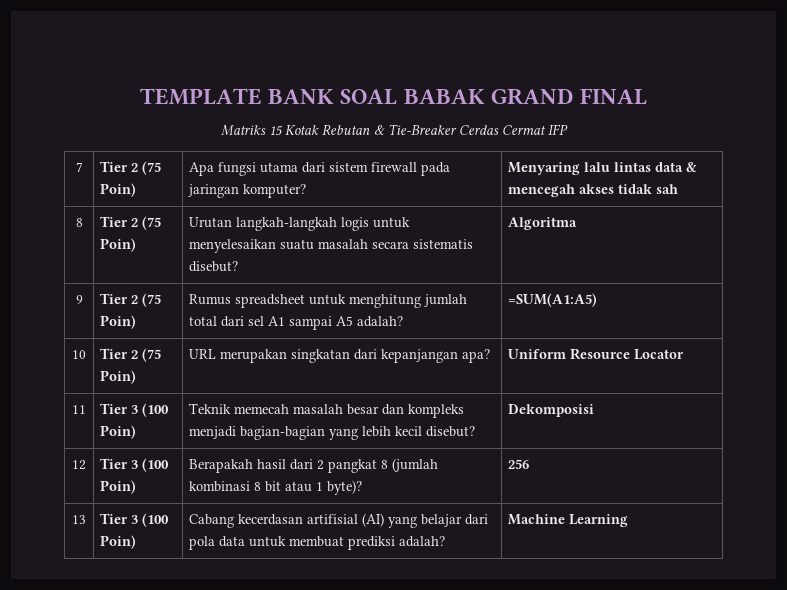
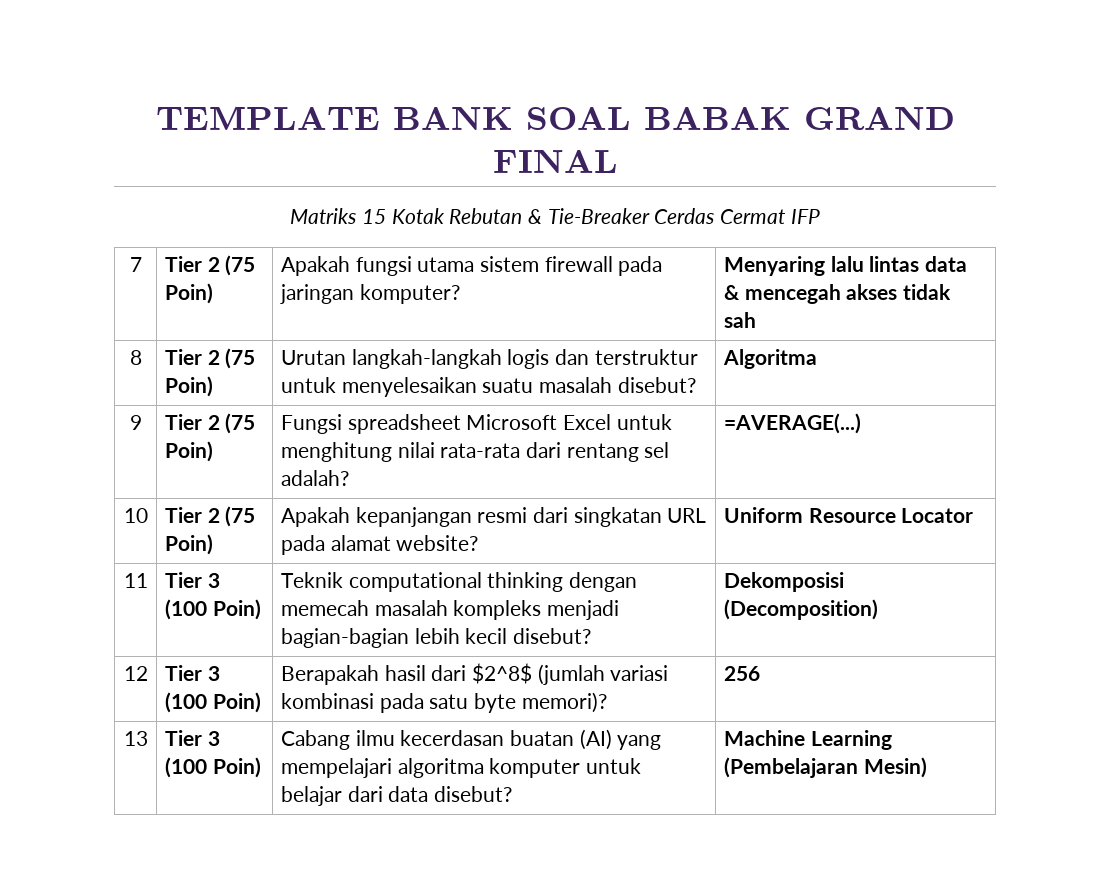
- 7 | Tier 2 (75 Poin) | Apa fungsi utama dari sistem firewall pada jaringan komputer? | Menyaring lalu lintas data & mencegah akses tidak sah
+ 7 | Tier 2 (75 Poin) | Apakah fungsi utama sistem firewall pada jaringan komputer? | Menyaring lalu lintas data & mencegah akses tidak sah
- 8 | Tier 2 (75 Poin) | Urutan langkah-langkah logis untuk menyelesaikan suatu masalah secara sistematis disebut? | Algoritma
+ 8 | Tier 2 (75 Poin) | Urutan langkah-langkah logis dan terstruktur untuk menyelesaikan suatu masalah disebut? | Algoritma
- 9 | Tier 2 (75 Poin) | Rumus spreadsheet untuk menghitung jumlah total dari sel A1 sampai A5 adalah? | =SUM(A1:A5)
+ 9 | Tier 2 (75 Poin) | Fungsi spreadsheet Microsoft Excel untuk menghitung nilai rata-rata dari rentang sel adalah? | =AVERAGE(...)
- 10 | Tier 2 (75 Poin) | URL merupakan singkatan dari kepanjangan apa? | Uniform Resource Locator
+ 10 | Tier 2 (75 Poin) | Apakah kepanjangan resmi dari singkatan URL pada alamat website? | Uniform Resource Locator
- 11 | Tier 3 (100 Poin) | Teknik memecah masalah besar dan kompleks menjadi bagian-bagian yang lebih kecil disebut? | Dekomposisi
+ 11 | Tier 3 (100 Poin) | Teknik computational thinking dengan memecah masalah kompleks menjadi bagian-bagian lebih kecil disebut? | Dekomposisi (Decomposition)
- 12 | Tier 3 (100 Poin) | Berapakah hasil dari 2 pangkat 8 (jumlah kombinasi 8 bit atau 1 byte)? | 256
+ 12 | Tier 3 (100 Poin) | Berapakah hasil dari $2^8$ (jumlah variasi kombinasi pada satu byte memori)? | 256
- 13 | Tier 3 (100 Poin) | Cabang kecerdasan artifisial (AI) yang belajar dari pola data untuk membuat prediksi adalah? | Machine Learning
+ 13 | Tier 3 (100 Poin) | Cabang ilmu kecerdasan buatan (AI) yang mempelajari algoritma komputer untuk belajar dari data disebut? | Machine Learning (Pembelajaran Mesin)

